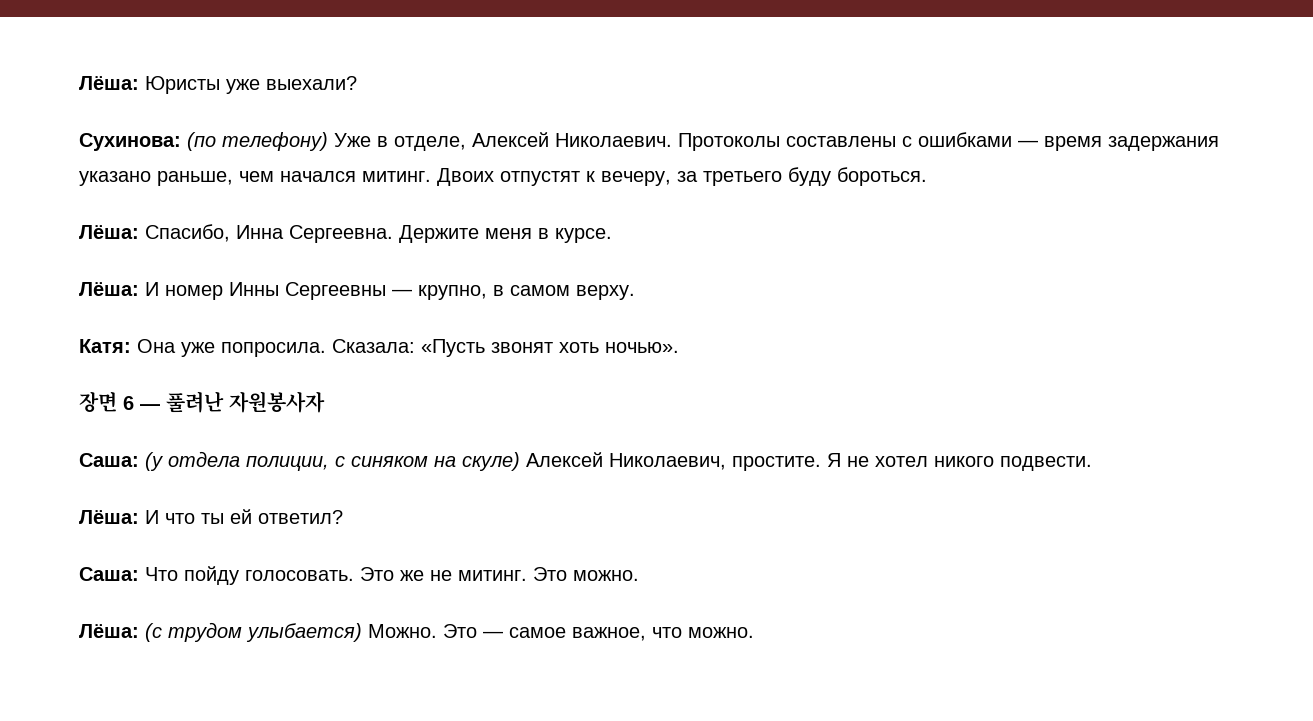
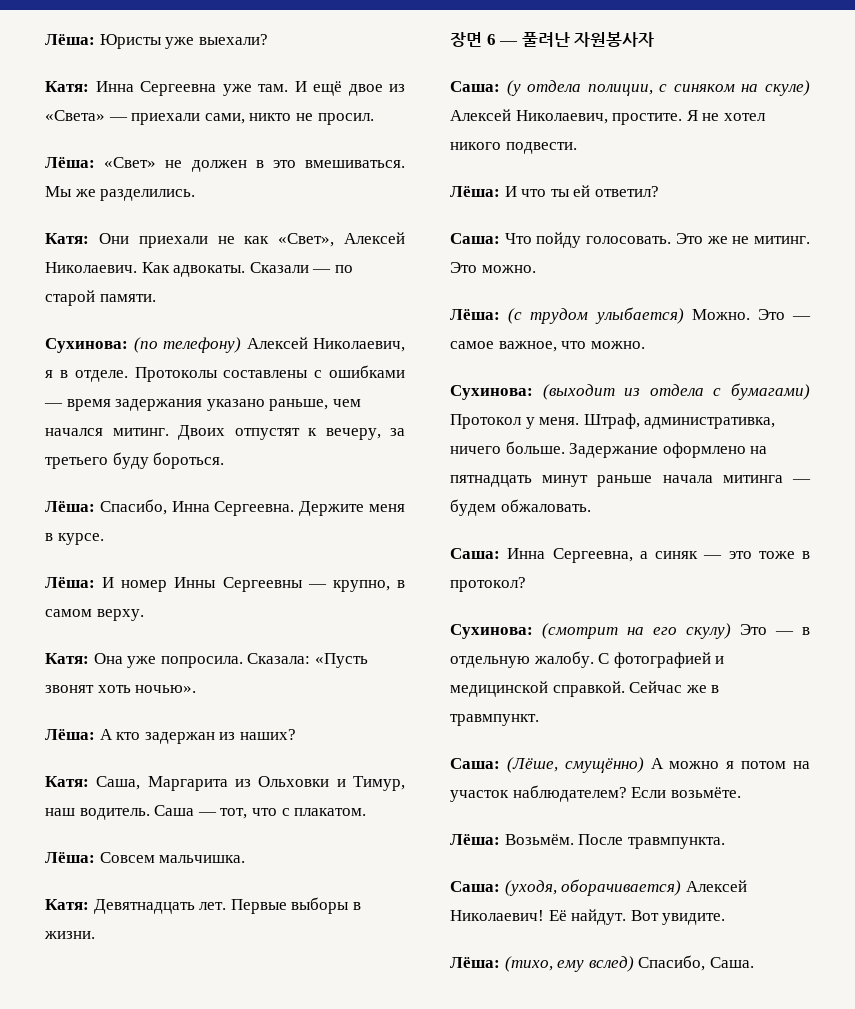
- Сухинова: (по телефону) Уже в отделе, Алексей Николаевич.
+ Катя: Инна Сергеевна уже там. И ещё двое из «Света» — приехали сами, никто не просил.
+ Лёша: «Свет» не должен в это вмешиваться. Мы же разделились.
+ Катя: Они приехали не как «Свет», Алексей Николаевич. Как адвокаты. Сказали — по старой памяти.
+ Сухинова: (по телефону) Алексей Николаевич, я в отделе.
+ Лёша: А кто задержан из наших?
+ Катя: Саша, Маргарита из Ольховки и Тимур, наш водитель. Саша — тот, что с плакатом.
+ Лёша: Совсем мальчишка.
+ Катя: Девятнадцать лет. Первые выборы в жизни.
+ Сухинова: (выходит из отдела с бумагами) Протокол у меня. Штраф, административка, ничего больше. Задержание оформлено на пятнадцать минут раньше начала митинга — будем обжаловать.
+ Саша: Инна Сергеевна, а синяк — это тоже в протокол?
+ Сухинова: (смотрит на его скулу) Это — в отдельную жалобу. С фотографией и медицинской справкой. Сейчас же в травмпункт.
+ Саша: (Лёше, смущённо) А можно я потом на участок наблюдателем? Если возьмёте.
+ Лёша: Возьмём. После травмпункта.
+ Саша: (уходя, оборачивается) Алексей Николаевич! Её найдут. Вот увидите.
+ Лёша: (тихо, ему вслед) Спасибо, Саша.

